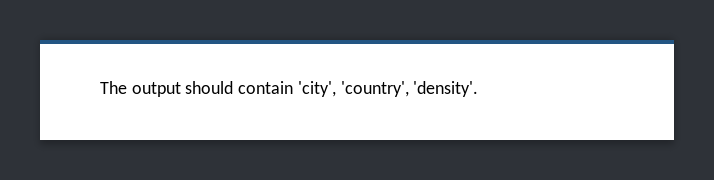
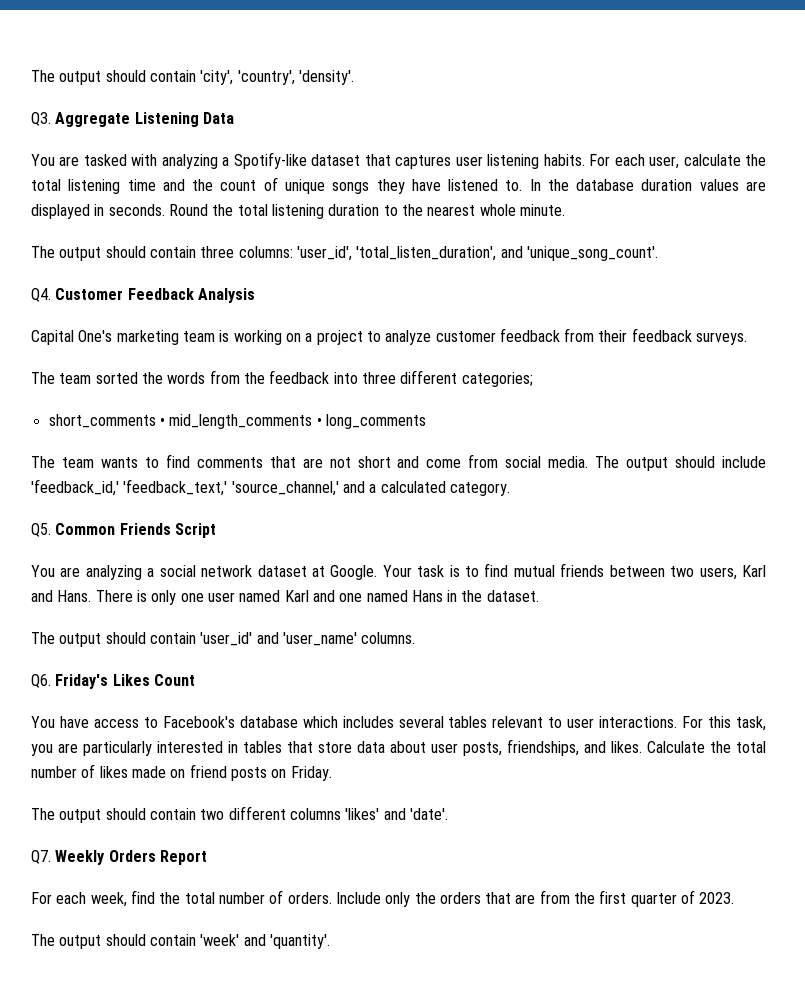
+ Q3. Aggregate Listening Data
+ You are tasked with analyzing a Spotify-like dataset that captures user listening habits. For each user, calculate the total listening time and the count of unique songs they have listened to. In the database duration values are displayed in seconds. Round the total listening duration to the nearest whole minute.
+ The output should contain three columns: 'user_id', 'total_listen_duration', and 'unique_song_count'.
+ Q4. Customer Feedback Analysis
+ Capital One's marketing team is working on a project to analyze customer feedback from their feedback surveys.
+ The team sorted the words from the feedback into three different categories;
+ short_comments • mid_length_comments • long_comments
+ The team wants to find comments that are not short and come from social media. The output should include 'feedback_id,' 'feedback_text,' 'source_channel,' and a calculated category.
+ Q5. Common Friends Script
+ You are analyzing a social network dataset at Google. Your task is to find mutual friends between two users, Karl and Hans. There is only one user named Karl and one named Hans in the dataset.
+ The output should contain 'user_id' and 'user_name' columns.
+ Q6. Friday's Likes Count
+ You have access to Facebook's database which includes several tables relevant to user interactions. For this task, you are particularly interested in tables that store data about user posts, friendships, and likes. Calculate the total number of likes made on friend posts on Friday.
+ The output should contain two different columns 'likes' and 'date'.
+ Q7. Weekly Orders Report
+ For each week, find the total number of orders. Include only the orders that are from the first quarter of 2023.
+ The output should contain 'week' and 'quantity'.

